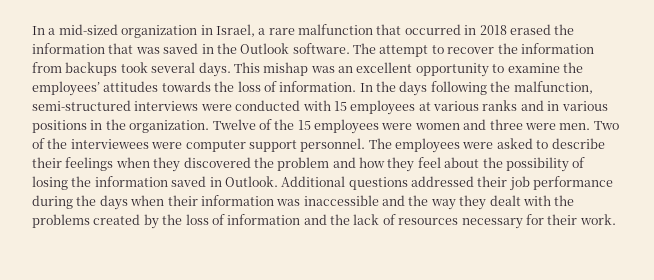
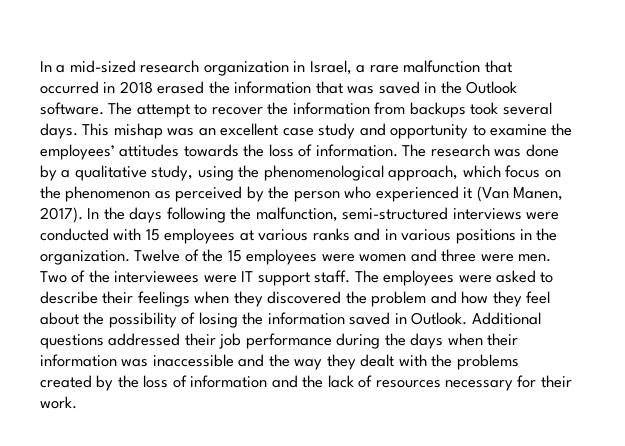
- In a mid-sized organization in Israel, a rare malfunction that occurred in 2018 erased the information that was saved in the Outlook software.
+ In a mid-sized research organization in Israel, a rare malfunction that occurred in 2018 erased the information that was saved in the Outlook software.
- This mishap was an excellent opportunity to examine the employees’ attitudes towards the loss of information.
+ This mishap was an excellent case study and opportunity to examine the employees’ attitudes towards the loss of information.
+ The research was done by a qualitative study, using the phenomenological approach, which focus on the phenomenon as perceived by the person who experienced it (Van Manen, 2017).
- Two of the interviewees were computer support personnel.
+ Two of the interviewees were IT support staff.

